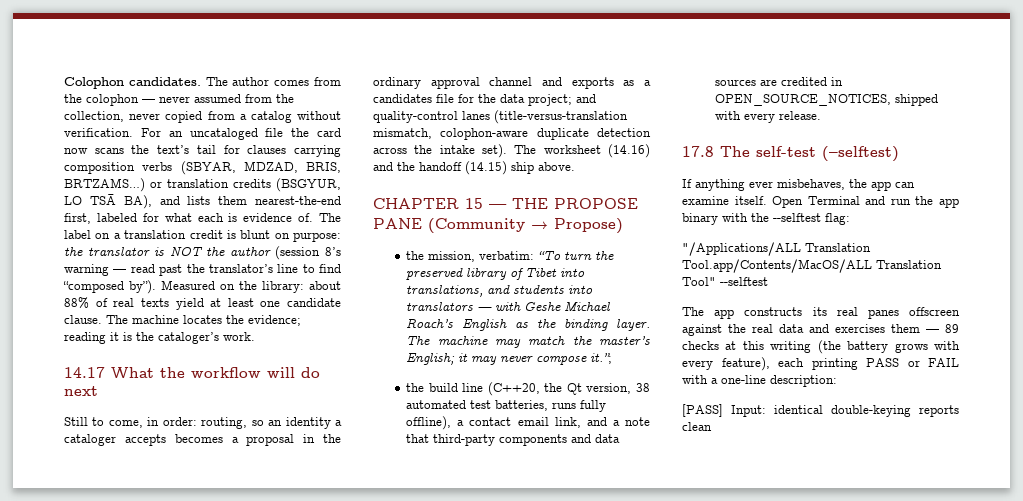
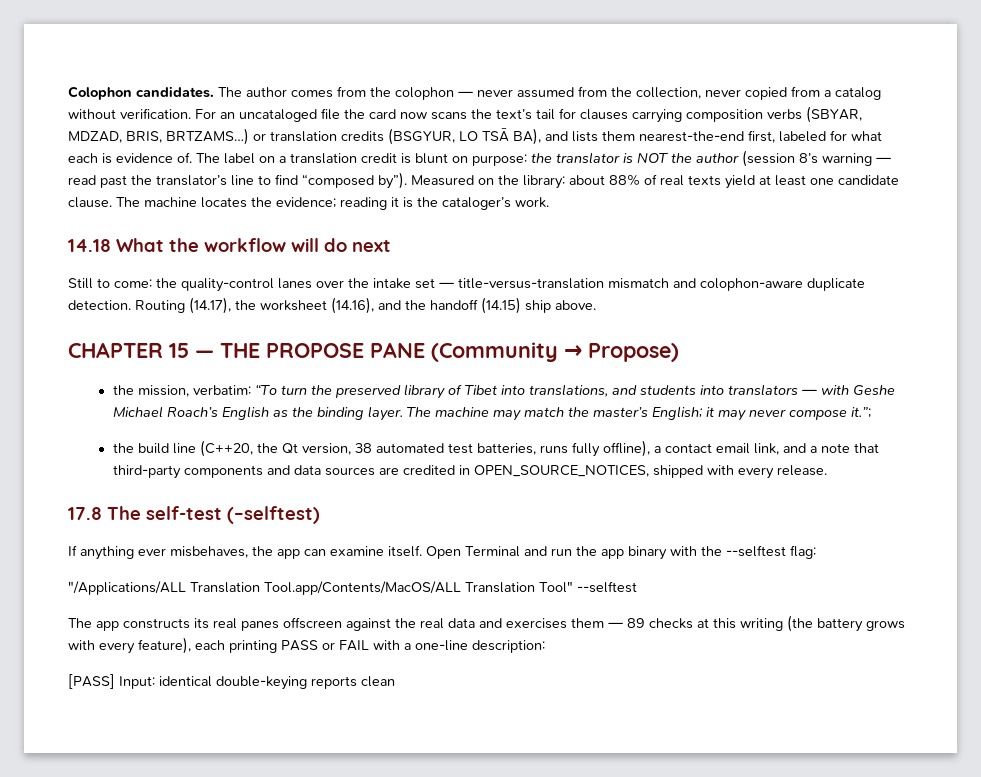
- 14.17 What the workflow will do next
+ 14.18 What the workflow will do next
- Still to come, in order: routing, so an identity a cataloger accepts becomes a proposal in the ordinary approval channel and exports as a candidates file for the data project; and quality-control lanes (title-versus-translation mismatch, colophon-aware duplicate detection across the intake set). The worksheet (14.16) and the handoff (14.15) ship above.
+ Still to come: the quality-control lanes over the intake set — title-versus-translation mismatch and colophon-aware duplicate detection. Routing (14.17), the worksheet (14.16), and the handoff (14.15) ship above.

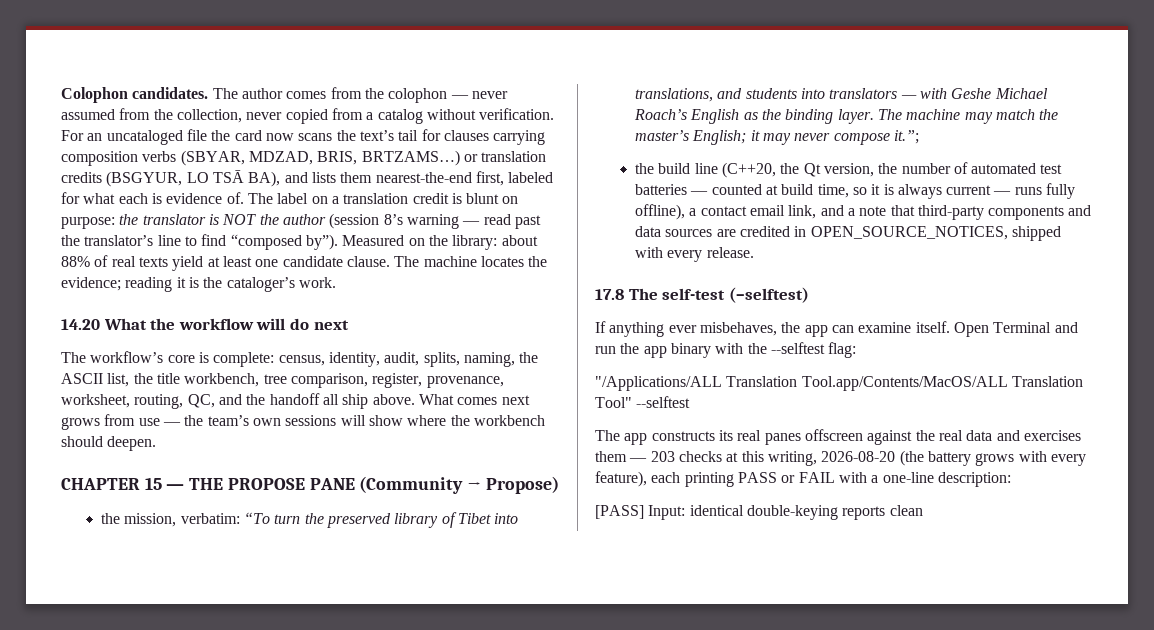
- 14.18 What the workflow will do next
+ 14.20 What the workflow will do next
- Still to come: the quality-control lanes over the intake set — title-versus-translation mismatch and colophon-aware duplicate detection. Routing (14.17), the worksheet (14.16), and the handoff (14.15) ship above.
+ The workflow’s core is complete: census, identity, audit, splits, naming, the ASCII list, the title workbench, tree comparison, register, provenance, worksheet, routing, QC, and the handoff all ship above. What comes next grows from use — the team’s own sessions will show where the workbench should deepen.
- the build line (C++20, the Qt version, 38 automated test batteries, runs fully offline), a contact email link, and a note that third-party components and data sources are credited in OPEN_SOURCE_NOTICES, shipped with every release.
+ the build line (C++20, the Qt version, the number of automated test batteries — counted at build time, so it is always current — runs fully offline), a contact email link, and a note that third-party components and data sources are credited in OPEN_SOURCE_NOTICES, shipped with every release.
- The app constructs its real panes offscreen against the real data and exercises them — 89 checks at this writing (the battery grows with every feature), each printing PASS or FAIL with a one-line description:
+ The app constructs its real panes offscreen against the real data and exercises them — 203 checks at this writing, 2026-08-20 (the battery grows with every feature), each printing PASS or FAIL with a one-line description:

